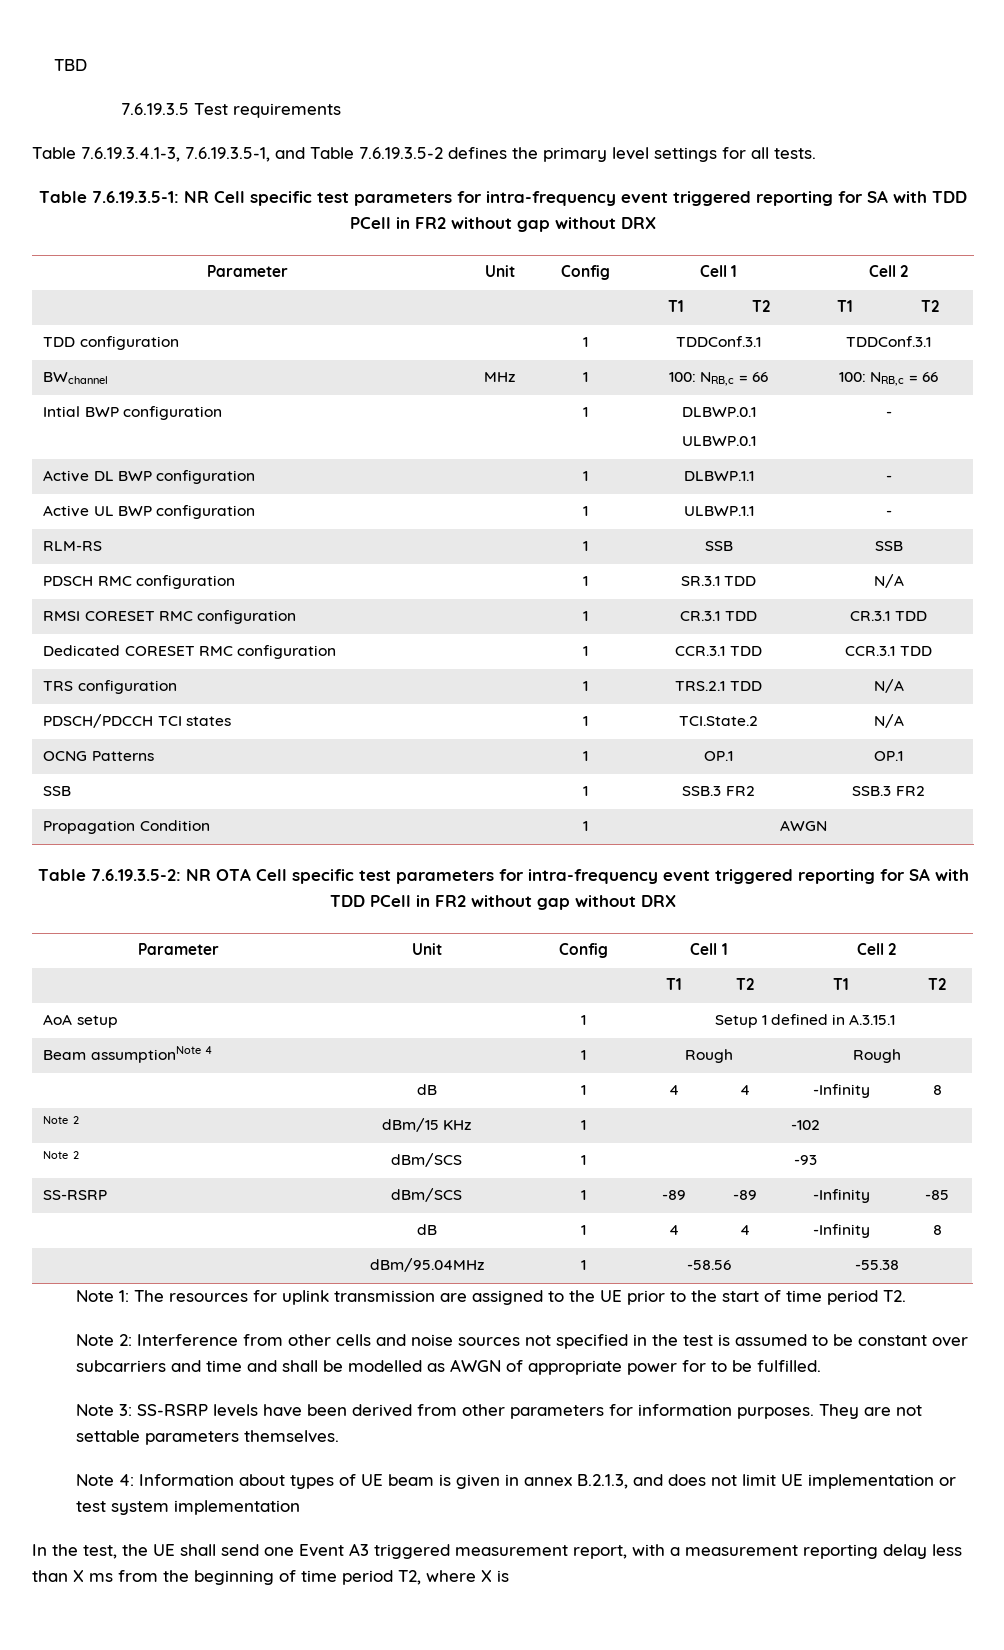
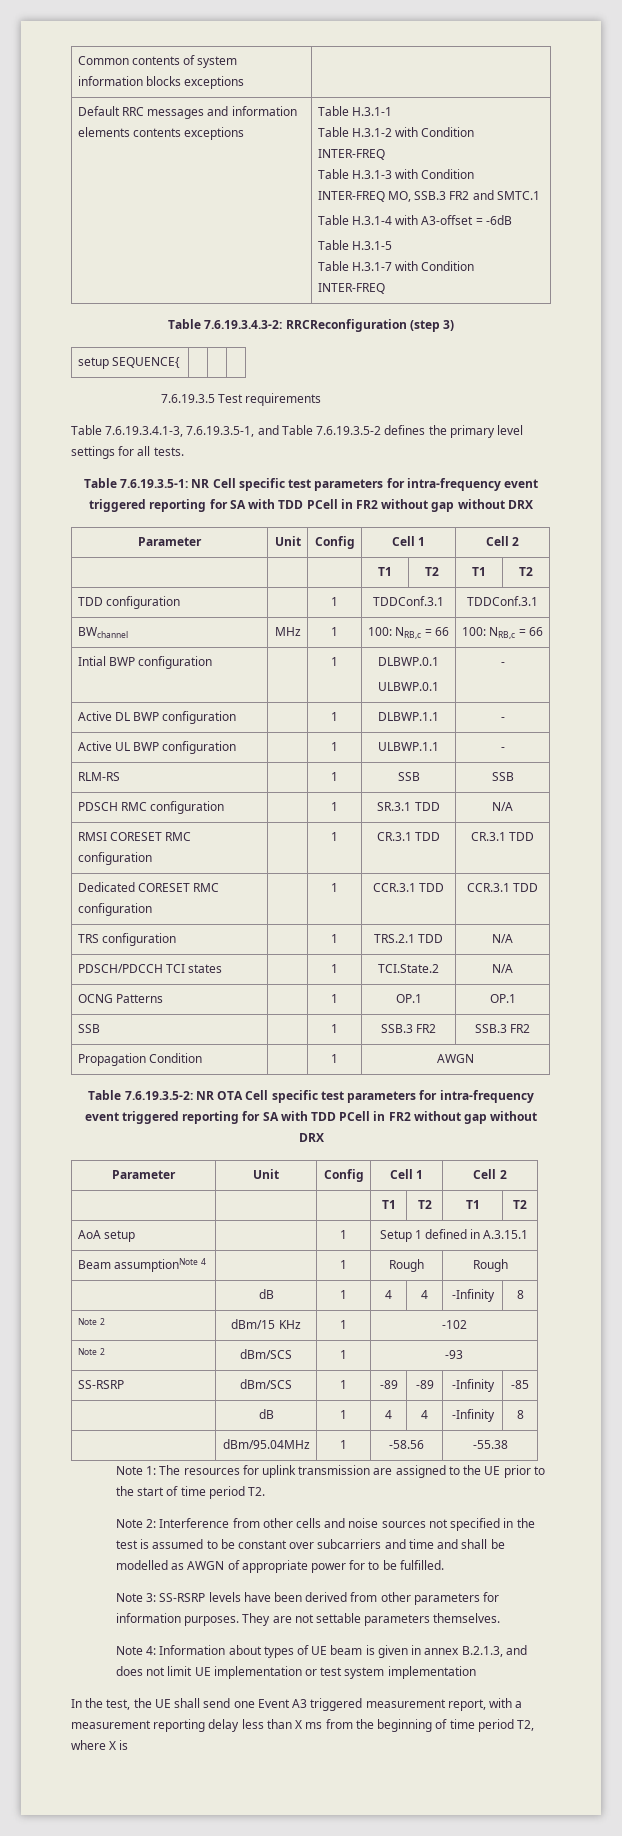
- TBD
+ Common contents of system information blocks exceptions |
+ Default RRC messages and information elements contents exceptions | Table H.3.1-1
+ Table H.3.1-2 with Condition INTER-FREQ
+ Table H.3.1-3 with Condition INTER-FREQ MO, SSB.3 FR2 and SMTC.1
+ Table H.3.1-4 with A3-offset = -6dB
+ Table H.3.1-5
+ Table H.3.1-7 with Condition INTER-FREQ
+ Table 7.6.19.3.4.3-2: RRCReconfiguration (step 3)
+ setup SEQUENCE{ | | |

